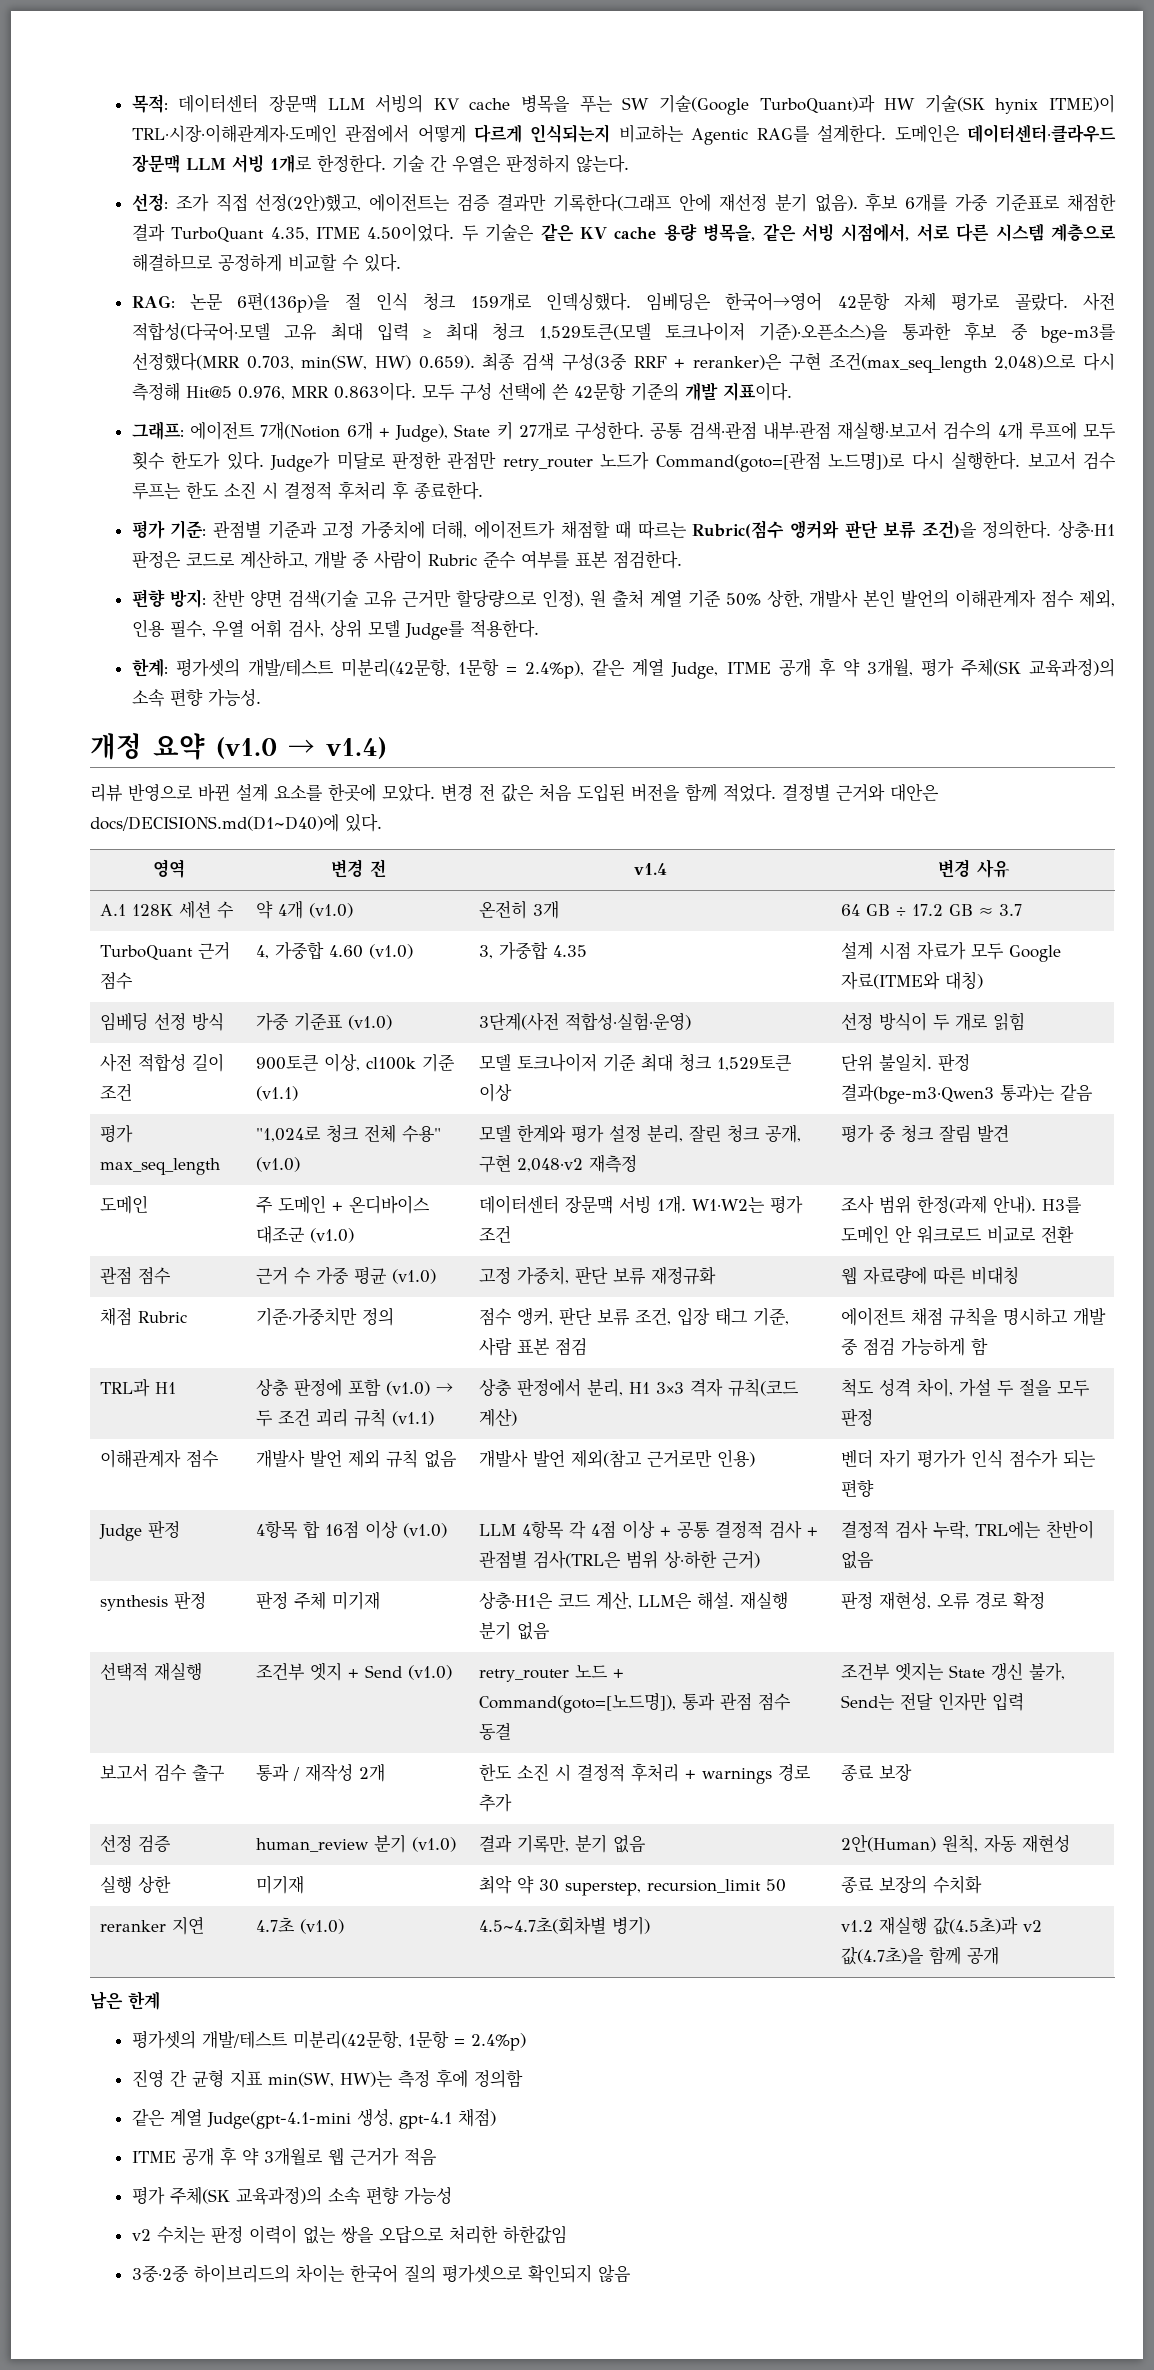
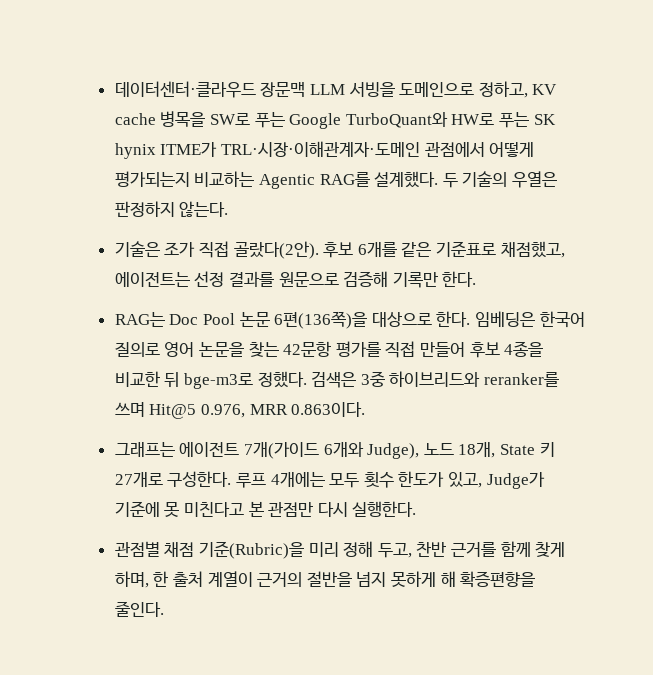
- 목적: 데이터센터 장문맥 LLM 서빙의 KV cache 병목을 푸는 SW 기술(Google TurboQuant)과 HW 기술(SK hynix ITME)이 TRL·시장·이해관계자·도메인 관점에서 어떻게 다르게 인식되는지 비교하는 Agentic RAG를 설계한다. 도메인은 데이터센터·클라우드 장문맥 LLM 서빙 1개로 한정한다. 기술 간 우열은 판정하지 않는다.
+ 데이터센터·클라우드 장문맥 LLM 서빙을 도메인으로 정하고, KV cache 병목을 SW로 푸는 Google TurboQuant와 HW로 푸는 SK hynix ITME가 TRL·시장·이해관계자·도메인 관점에서 어떻게 평가되는지 비교하는 Agentic RAG를 설계했다. 두 기술의 우열은 판정하지 않는다.
- 선정: 조가 직접 선정(2안)했고, 에이전트는 검증 결과만 기록한다(그래프 안에 재선정 분기 없음). 후보 6개를 가중 기준표로 채점한 결과 TurboQuant 4.35, ITME 4.50이었다. 두 기술은 같은 KV cache 용량 병목을, 같은 서빙 시점에서, 서로 다른 시스템 계층으로 해결하므로 공정하게 비교할 수 있다.
- RAG: 논문 6편(136p)을 절 인식 청크 159개로 인덱싱했다. 임베딩은 한국어→영어 42문항 자체 평가로 골랐다. 사전 적합성(다국어·모델 고유 최대 입력 ≥ 최대 청크 1,529토큰(모델 토크나이저 기준)·오픈소스)을 통과한 후보 중 bge-m3를 선정했다(MRR 0.703, min(SW, HW) 0.659). 최종 검색 구성(3중 RRF + reranker)은 구현 조건(max_seq_length 2,048)으로 다시 측정해 Hit@5 0.976, MRR 0.863이다. 모두 구성 선택에 쓴 42문항 기준의 개발 지표이다.
- 그래프: 에이전트 7개(Notion 6개 + Judge), State 키 27개로 구성한다. 공통 검색·관점 내부·관점 재실행·보고서 검수의 4개 루프에 모두 횟수 한도가 있다. Judge가 미달로 판정한 관점만 retry_router 노드가 Command(goto=[관점 노드명])로 다시 실행한다. 보고서 검수 루프는 한도 소진 시 결정적 후처리 후 종료한다.
- 평가 기준: 관점별 기준과 고정 가중치에 더해, 에이전트가 채점할 때 따르는 Rubric(점수 앵커와 판단 보류 조건)을 정의한다. 상충·H1 판정은 코드로 계산하고, 개발 중 사람이 Rubric 준수 여부를 표본 점검한다.
- 편향 방지: 찬반 양면 검색(기술 고유 근거만 할당량으로 인정), 원 출처 계열 기준 50% 상한, 개발사 본인 발언의 이해관계자 점수 제외, 인용 필수, 우열 어휘 검사, 상위 모델 Judge를 적용한다.
- 한계: 평가셋의 개발/테스트 미분리(42문항, 1문항 = 2.4%p), 같은 계열 Judge, ITME 공개 후 약 3개월, 평가 주체(SK 교육과정)의 소속 편향 가능성.
- 개정 요약 (v1.0 → v1.4)
- 리뷰 반영으로 바뀐 설계 요소를 한곳에 모았다. 변경 전 값은 처음 도입된 버전을 함께 적었다. 결정별 근거와 대안은 docs/DECISIONS.md(D1~D40)에 있다.
- 영역 | 변경 전 | v1.4 | 변경 사유
- A.1 128K 세션 수 | 약 4개 (v1.0) | 온전히 3개 | 64 GB ÷ 17.2 GB ≈ 3.7
- TurboQuant 근거 점수 | 4, 가중합 4.60 (v1.0) | 3, 가중합 4.35 | 설계 시점 자료가 모두 Google 자료(ITME와 대칭)
- 임베딩 선정 방식 | 가중 기준표 (v1.0) | 3단계(사전 적합성·실험·운영) | 선정 방식이 두 개로 읽힘
- 사전 적합성 길이 조건 | 900토큰 이상, cl100k 기준 (v1.1) | 모델 토크나이저 기준 최대 청크 1,529토큰 이상 | 단위 불일치. 판정 결과(bge-m3·Qwen3 통과)는 같음
- 평가 max_seq_length | "1,024로 청크 전체 수용" (v1.0) | 모델 한계와 평가 설정 분리, 잘린 청크 공개, 구현 2,048·v2 재측정 | 평가 중 청크 잘림 발견
- 도메인 | 주 도메인 + 온디바이스 대조군 (v1.0) | 데이터센터 장문맥 서빙 1개. W1·W2는 평가 조건 | 조사 범위 한정(과제 안내). H3를 도메인 안 워크로드 비교로 전환
- 관점 점수 | 근거 수 가중 평균 (v1.0) | 고정 가중치, 판단 보류 재정규화 | 웹 자료량에 따른 비대칭
- 채점 Rubric | 기준·가중치만 정의 | 점수 앵커, 판단 보류 조건, 입장 태그 기준, 사람 표본 점검 | 에이전트 채점 규칙을 명시하고 개발 중 점검 가능하게 함
- TRL과 H1 | 상충 판정에 포함 (v1.0) → 두 조건 괴리 규칙 (v1.1) | 상충 판정에서 분리, H1 3×3 격자 규칙(코드 계산) | 척도 성격 차이, 가설 두 절을 모두 판정
- 이해관계자 점수 | 개발사 발언 제외 규칙 없음 | 개발사 발언 제외(참고 근거로만 인용) | 벤더 자기 평가가 인식 점수가 되는 편향
- Judge 판정 | 4항목 합 16점 이상 (v1.0) | LLM 4항목 각 4점 이상 + 공통 결정적 검사 + 관점별 검사(TRL은 범위 상·하한 근거) | 결정적 검사 누락, TRL에는 찬반이 없음
- synthesis 판정 | 판정 주체 미기재 | 상충·H1은 코드 계산, LLM은 해설. 재실행 분기 없음 | 판정 재현성, 오류 경로 확정
- 선택적 재실행 | 조건부 엣지 + Send (v1.0) | retry_router 노드 + Command(goto=[노드명]), 통과 관점 점수 동결 | 조건부 엣지는 State 갱신 불가, Send는 전달 인자만 입력
- 보고서 검수 출구 | 통과 / 재작성 2개 | 한도 소진 시 결정적 후처리 + warnings 경로 추가 | 종료 보장
- 선정 검증 | human_review 분기 (v1.0) | 결과 기록만, 분기 없음 | 2안(Human) 원칙, 자동 재현성
- 실행 상한 | 미기재 | 최악 약 30 superstep, recursion_limit 50 | 종료 보장의 수치화
- reranker 지연 | 4.7초 (v1.0) | 4.5~4.7초(회차별 병기) | v1.2 재실행 값(4.5초)과 v2 값(4.7초)을 함께 공개
- 남은 한계
- 평가셋의 개발/테스트 미분리(42문항, 1문항 = 2.4%p)
- 진영 간 균형 지표 min(SW, HW)는 측정 후에 정의함
- 같은 계열 Judge(gpt-4.1-mini 생성, gpt-4.1 채점)
- ITME 공개 후 약 3개월로 웹 근거가 적음
- 평가 주체(SK 교육과정)의 소속 편향 가능성
- v2 수치는 판정 이력이 없는 쌍을 오답으로 처리한 하한값임
- 3중·2중 하이브리드의 차이는 한국어 질의 평가셋으로 확인되지 않음
+ 기술은 조가 직접 골랐다(2안). 후보 6개를 같은 기준표로 채점했고, 에이전트는 선정 결과를 원문으로 검증해 기록만 한다.
+ RAG는 Doc Pool 논문 6편(136쪽)을 대상으로 한다. 임베딩은 한국어 질의로 영어 논문을 찾는 42문항 평가를 직접 만들어 후보 4종을 비교한 뒤 bge-m3로 정했다. 검색은 3중 하이브리드와 reranker를 쓰며 Hit@5 0.976, MRR 0.863이다.
+ 그래프는 에이전트 7개(가이드 6개와 Judge), 노드 18개, State 키 27개로 구성한다. 루프 4개에는 모두 횟수 한도가 있고, Judge가 기준에 못 미친다고 본 관점만 다시 실행한다.
+ 관점별 채점 기준(Rubric)을 미리 정해 두고, 찬반 근거를 함께 찾게 하며, 한 출처 계열이 근거의 절반을 넘지 못하게 해 확증편향을 줄인다.

